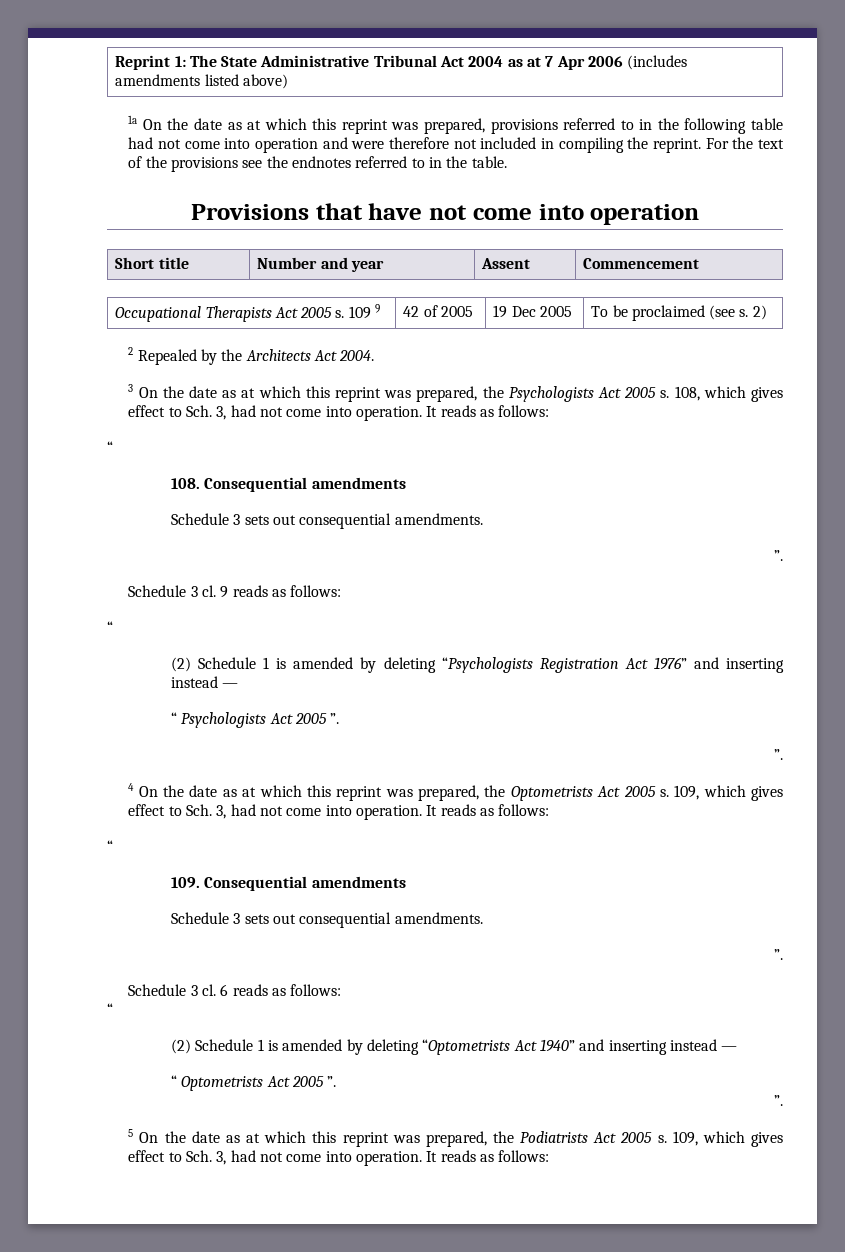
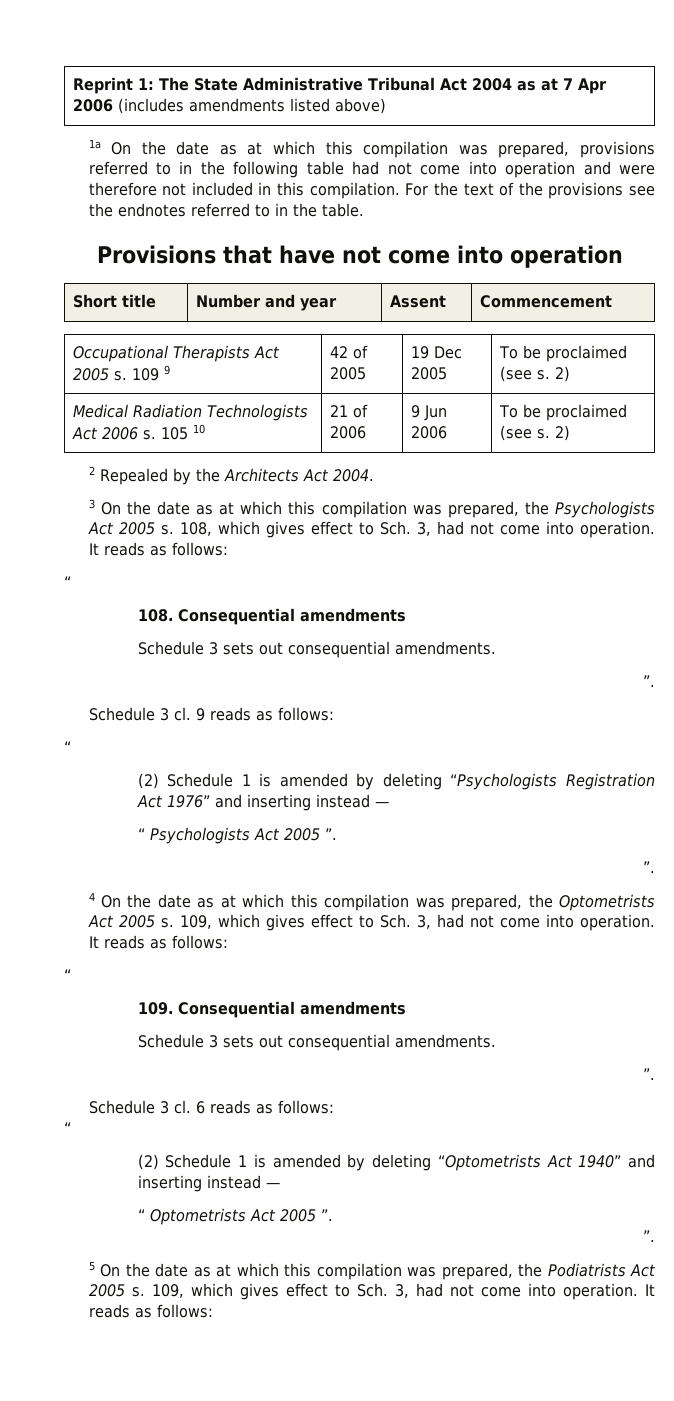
- 1a On the date as at which this reprint was prepared, provisions referred to in the following table had not come into operation and were therefore not included in compiling the reprint.
+ 1a On the date as at which this compilation was prepared, provisions referred to in the following table had not come into operation and were therefore not included in this compilation.
+ Medical Radiation Technologists Act 2006 s. 105 10 | 21 of 2006 | 9 Jun 2006 | To be proclaimed (see s. 2)
- 3 On the date as at which this reprint was prepared, the Psychologists Act 2005 s.
+ 3 On the date as at which this compilation was prepared, the Psychologists Act 2005 s.
- 4 On the date as at which this reprint was prepared, the Optometrists Act 2005 s.
+ 4 On the date as at which this compilation was prepared, the Optometrists Act 2005 s.
- 5 On the date as at which this reprint was prepared, the Podiatrists Act 2005 s.
+ 5 On the date as at which this compilation was prepared, the Podiatrists Act 2005 s.

